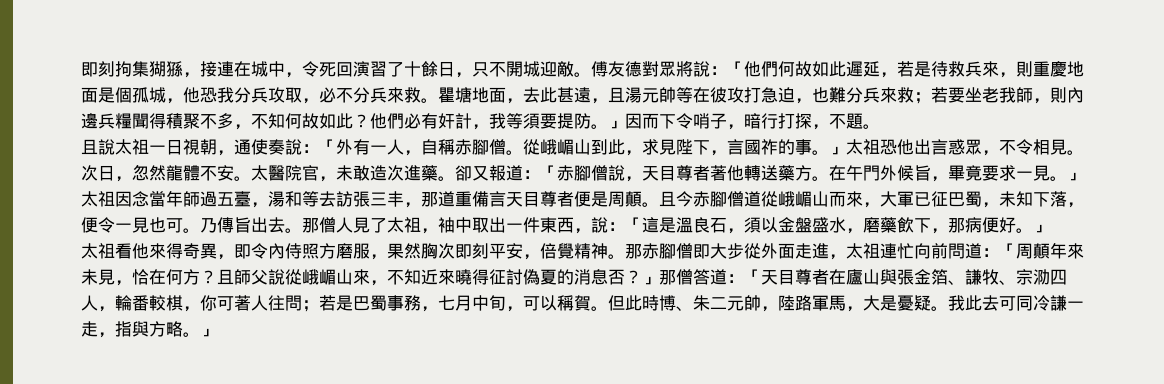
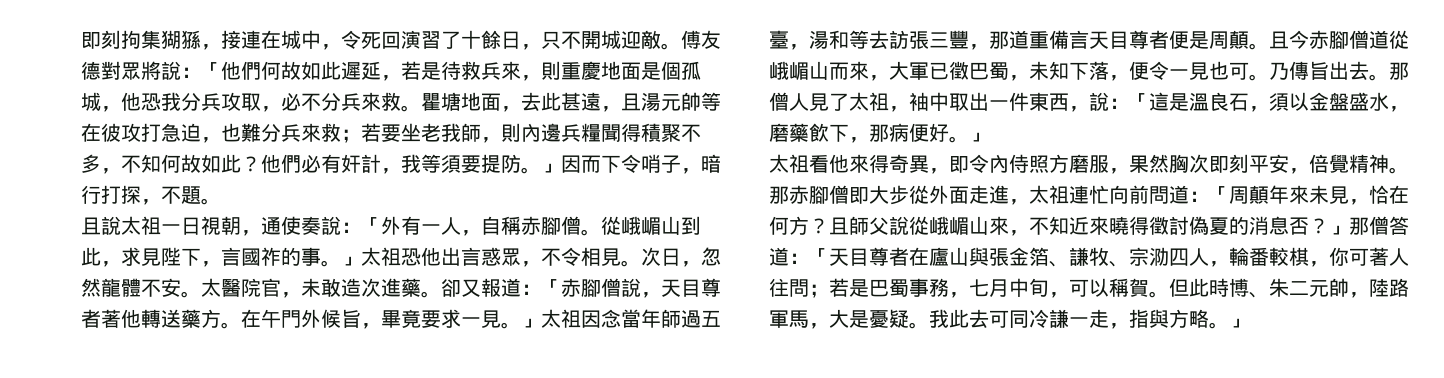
- 在午門外候旨，畢竟要求一見。」太祖因念當年師過五臺，湯和等去訪張三丰，那道重備言天目尊者便是周顛。
+ 在午門外候旨，畢竟要求一見。」太祖因念當年師過五臺，湯和等去訪張三豐，那道重備言天目尊者便是周顛。
- 且今赤腳僧道從峨嵋山而來，大軍已征巴蜀，未知下落，便令一見也可。
+ 且今赤腳僧道從峨嵋山而來，大軍已徵巴蜀，未知下落，便令一見也可。
- 且師父說從峨嵋山來，不知近來曉得征討偽夏的消息否？」那僧答道：「天目尊者在廬山與張金箔、謙牧、宗泐四人，輪番較棋，你可著人往問；若是巴蜀事務，七月中旬，可以稱賀。
+ 且師父說從峨嵋山來，不知近來曉得徵討偽夏的消息否？」那僧答道：「天目尊者在廬山與張金箔、謙牧、宗泐四人，輪番較棋，你可著人往問；若是巴蜀事務，七月中旬，可以稱賀。

